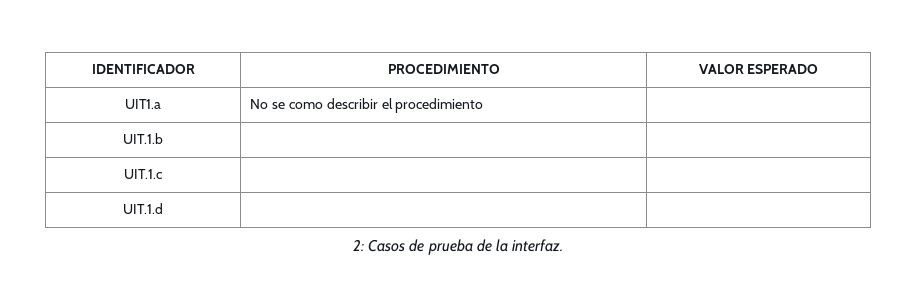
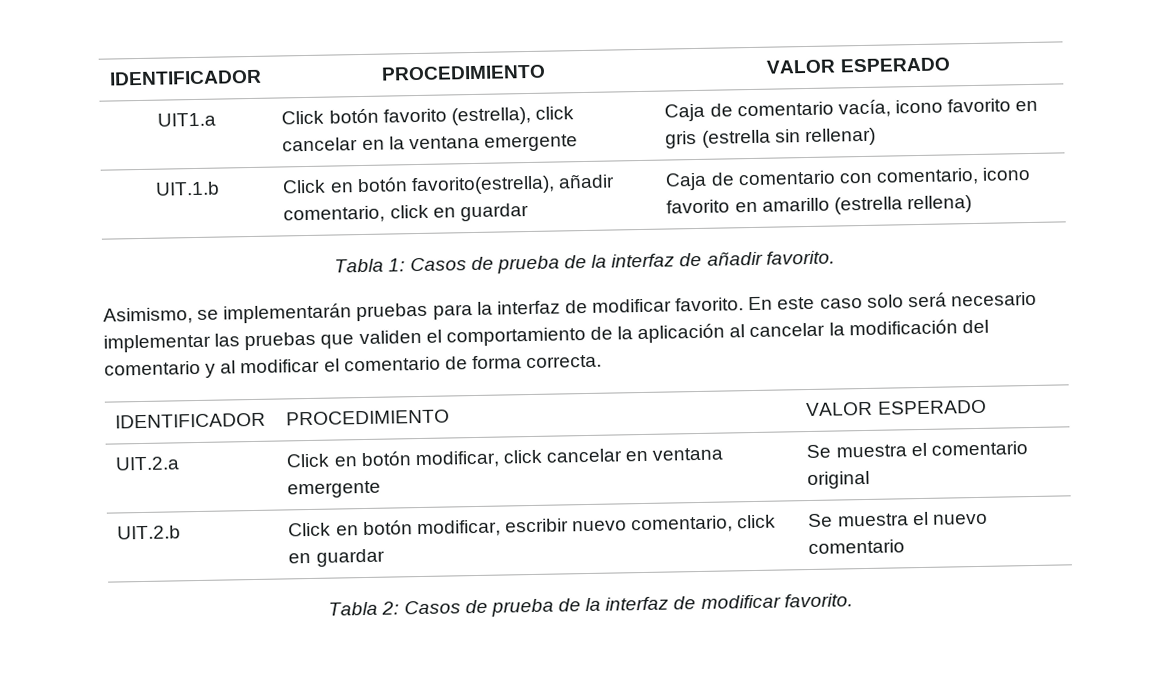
- UIT1.a | No se como describir el procedimiento |
- UIT.1.b | |
- UIT.1.c | |
- UIT.1.d | |
- 2: Casos de prueba de la interfaz.
+ UIT1.a | Click botón favorito (estrella), click cancelar en la ventana emergente | Caja de comentario vacía, icono favorito en gris (estrella sin rellenar)
+ UIT.1.b | Click en botón favorito(estrella), añadir comentario, click en guardar | Caja de comentario con comentario, icono favorito en amarillo (estrella rellena)
+ Tabla 1: Casos de prueba de la interfaz de añadir favorito.
+ Asimismo, se implementarán pruebas para la interfaz de modificar favorito. En este caso solo será necesario implementar las pruebas que validen el comportamiento de la aplicación al cancelar la modificación del comentario y al modificar el comentario de forma correcta.
+ IDENTIFICADOR | PROCEDIMIENTO | VALOR ESPERADO
+ UIT.2.a | Click en botón modificar, click cancelar en ventana emergente | Se muestra el comentario original
+ UIT.2.b | Click en botón modificar, escribir nuevo comentario, click en guardar | Se muestra el nuevo comentario
+ Tabla 2: Casos de prueba de la interfaz de modificar favorito.

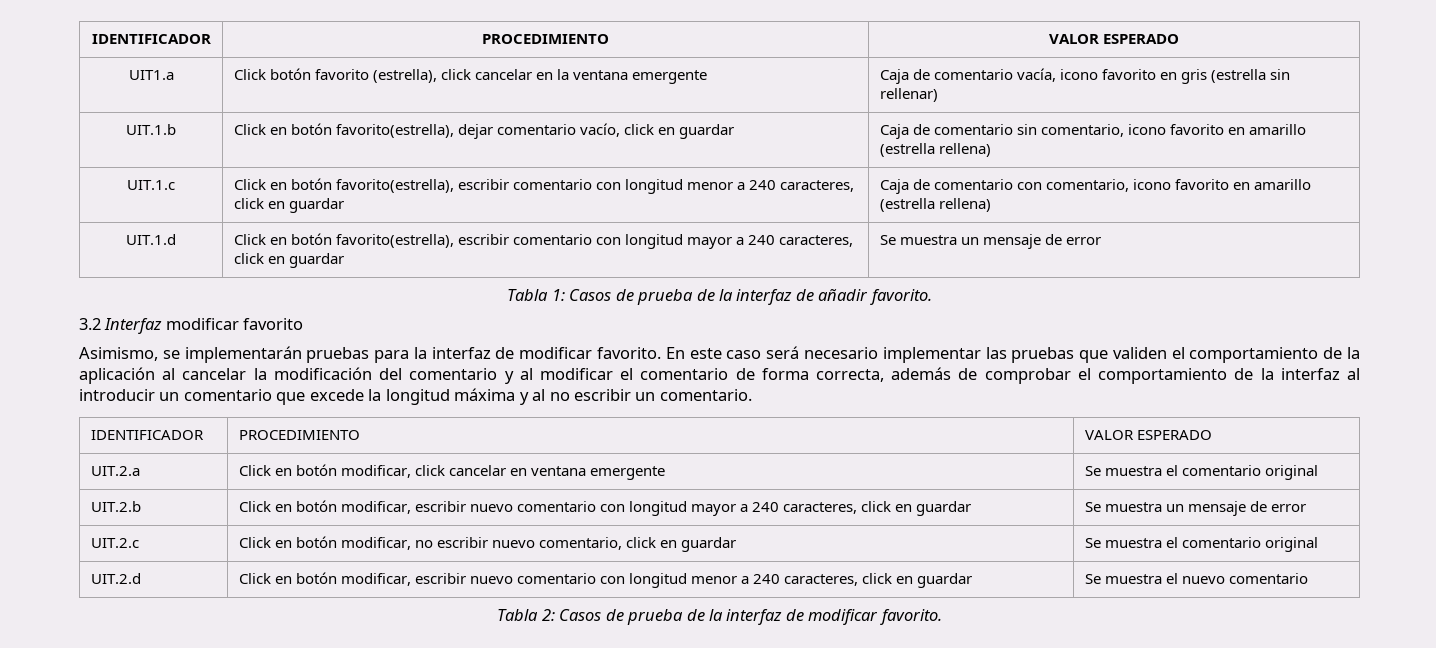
- UIT.1.b | Click en botón favorito(estrella), añadir comentario, click en guardar | Caja de comentario con comentario, icono favorito en amarillo (estrella rellena)
+ UIT.1.b | Click en botón favorito(estrella), dejar comentario vacío, click en guardar | Caja de comentario sin comentario, icono favorito en amarillo (estrella rellena)
+ UIT.1.c | Click en botón favorito(estrella), escribir comentario con longitud menor a 240 caracteres, click en guardar | Caja de comentario con comentario, icono favorito en amarillo (estrella rellena)
+ UIT.1.d | Click en botón favorito(estrella), escribir comentario con longitud mayor a 240 caracteres, click en guardar | Se muestra un mensaje de error
+ 3.2 Interfaz modificar favorito
- En este caso solo será necesario implementar las pruebas que validen el comportamiento de la aplicación al cancelar la modificación del comentario y al modificar el comentario de forma correcta.
+ En este caso será necesario implementar las pruebas que validen el comportamiento de la aplicación al cancelar la modificación del comentario y al modificar el comentario de forma correcta, además de comprobar el comportamiento de la interfaz al introducir un comentario que excede la longitud máxima y al no escribir un comentario.
- UIT.2.b | Click en botón modificar, escribir nuevo comentario, click en guardar | Se muestra el nuevo comentario
+ UIT.2.b | Click en botón modificar, escribir nuevo comentario con longitud mayor a 240 caracteres, click en guardar | Se muestra un mensaje de error
+ UIT.2.c | Click en botón modificar, no escribir nuevo comentario, click en guardar | Se muestra el comentario original
+ UIT.2.d | Click en botón modificar, escribir nuevo comentario con longitud menor a 240 caracteres, click en guardar | Se muestra el nuevo comentario

